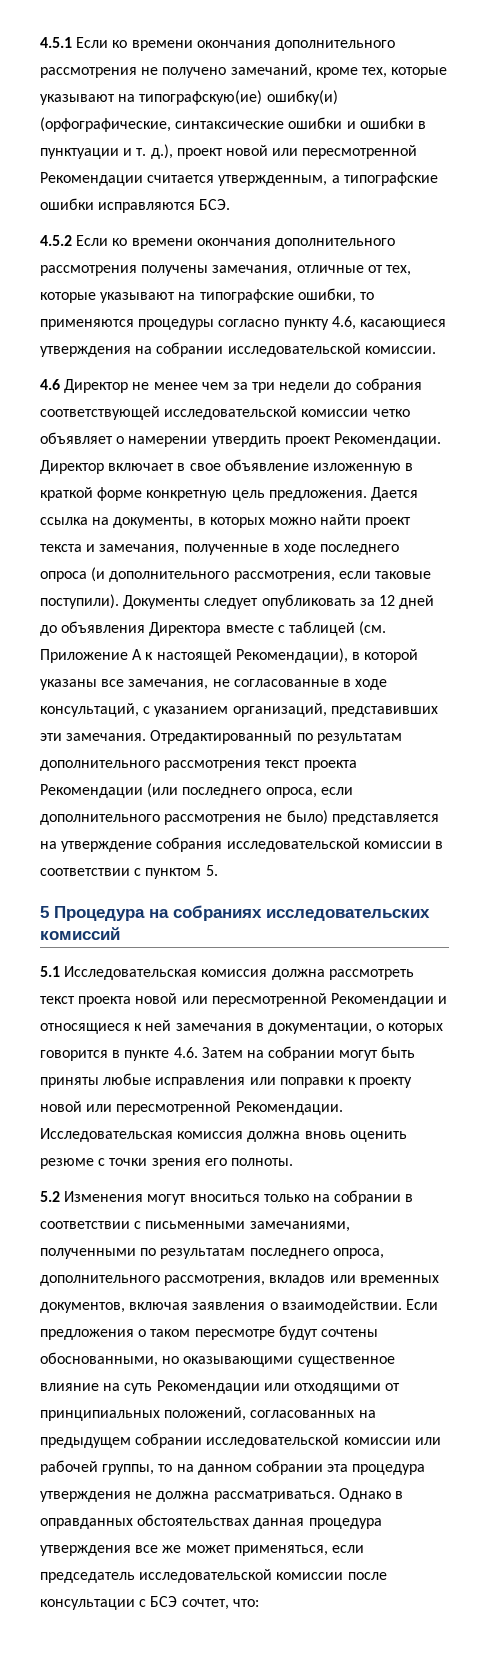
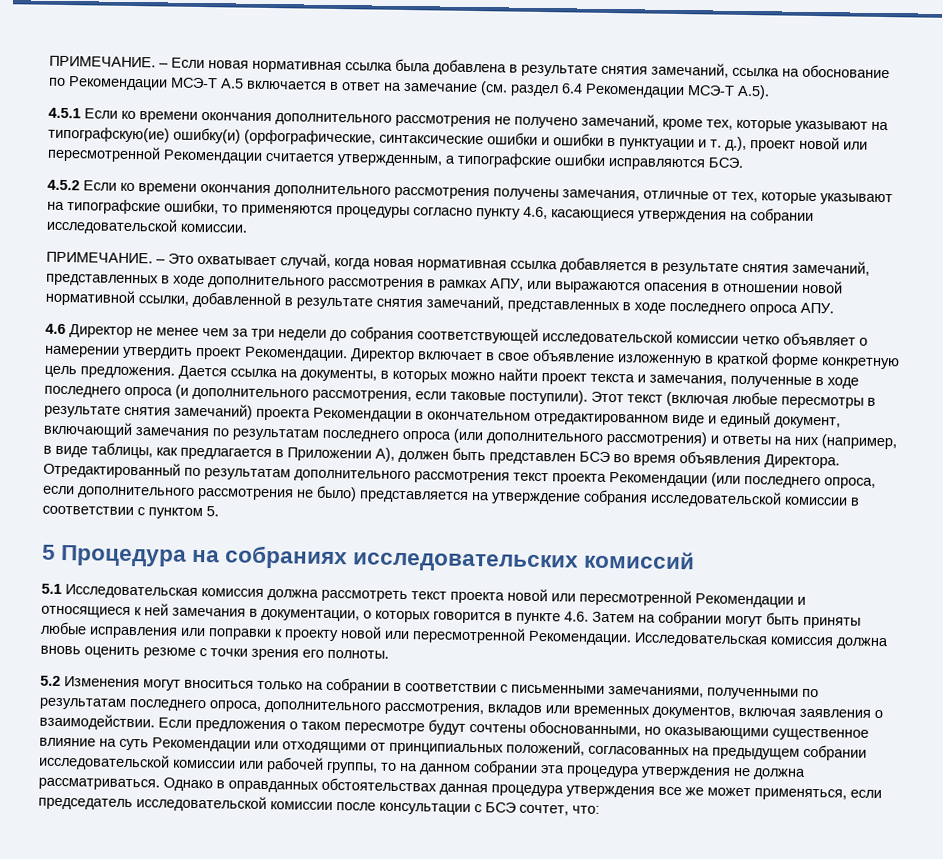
+ ПРИМЕЧАНИЕ. – Если новая нормативная ссылка была добавлена в результате снятия замечаний, ссылка на обоснование по Рекомендации МСЭ-T A.5 включается в ответ на замечание (см. раздел 6.4 Рекомендации МСЭ-T A.5).
+ ПРИМЕЧАНИЕ. – Это охватывает случай, когда новая нормативная ссылка добавляется в результате снятия замечаний, представленных в ходе дополнительного рассмотрения в рамках АПУ, или выражаются опасения в отношении новой нормативной ссылки, добавленной в результате снятия замечаний, представленных в ходе последнего опроса АПУ.
- Документы следует опубликовать за 12 дней до объявления Директора вместе с таблицей (см. Приложение А к настоящей Рекомендации), в которой указаны все замечания, не согласованные в ходе консультаций, с указанием организаций, представивших эти замечания.
+ Этот текст (включая любые пересмотры в результате снятия замечаний) проекта Рекомендации в окончательном отредактированном виде и единый документ, включающий замечания по результатам последнего опроса (или дополнительного рассмотрения) и ответы на них (например, в виде таблицы, как предлагается в Приложении А), должен быть представлен БСЭ во время объявления Директора.

